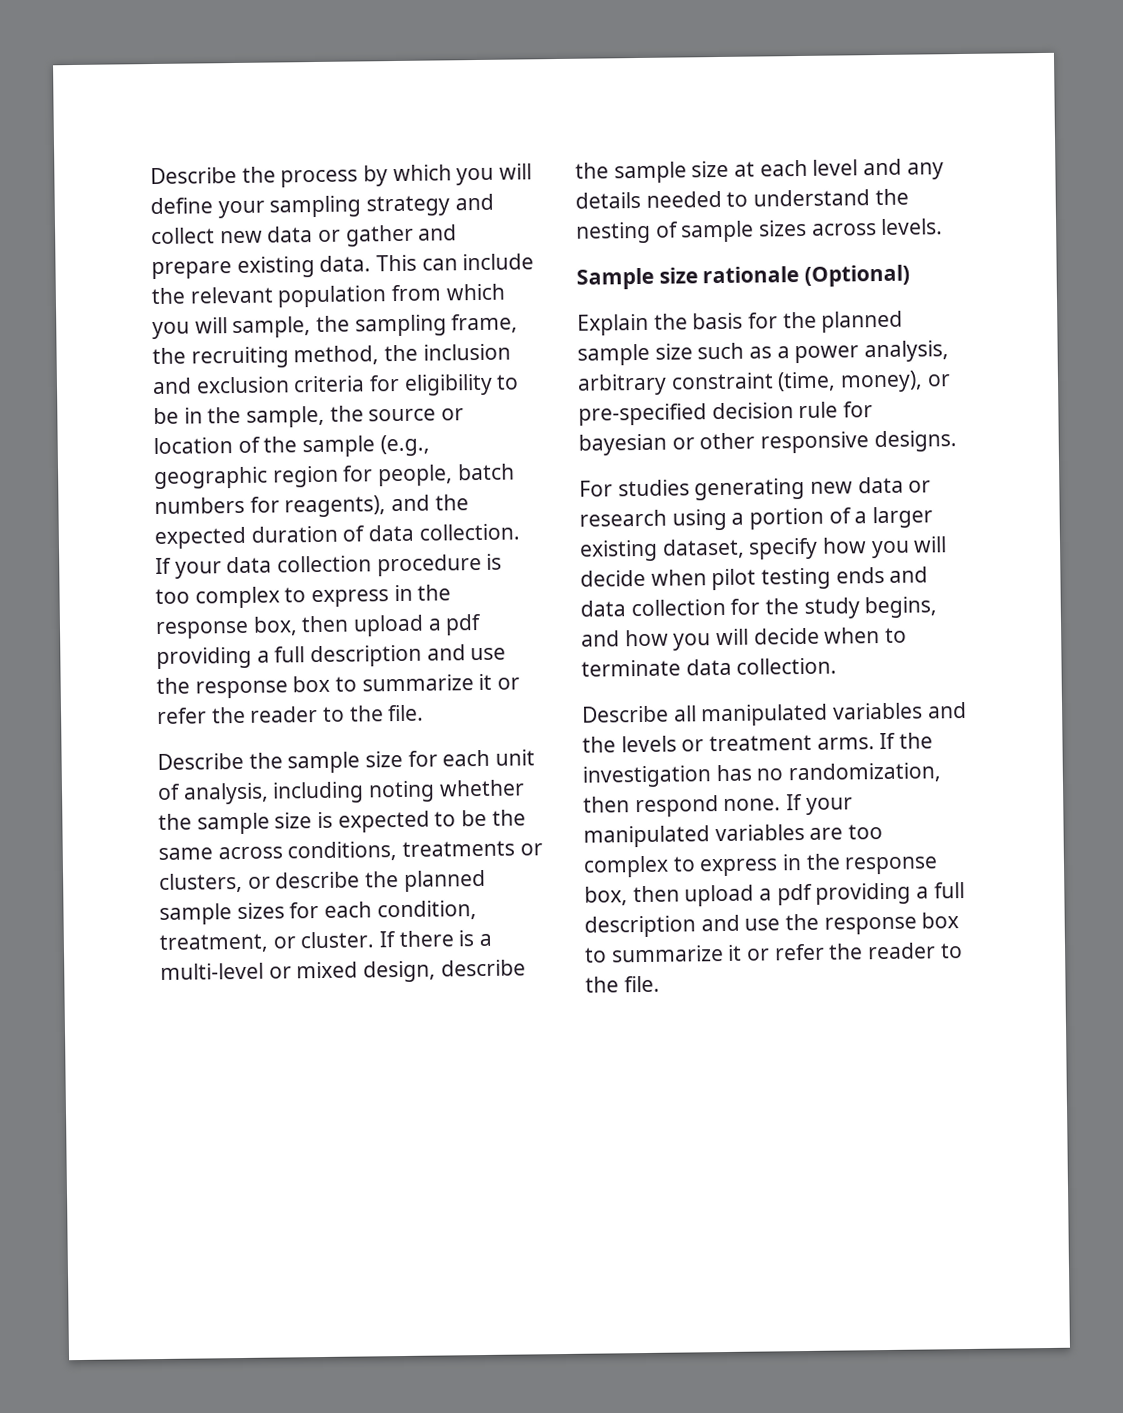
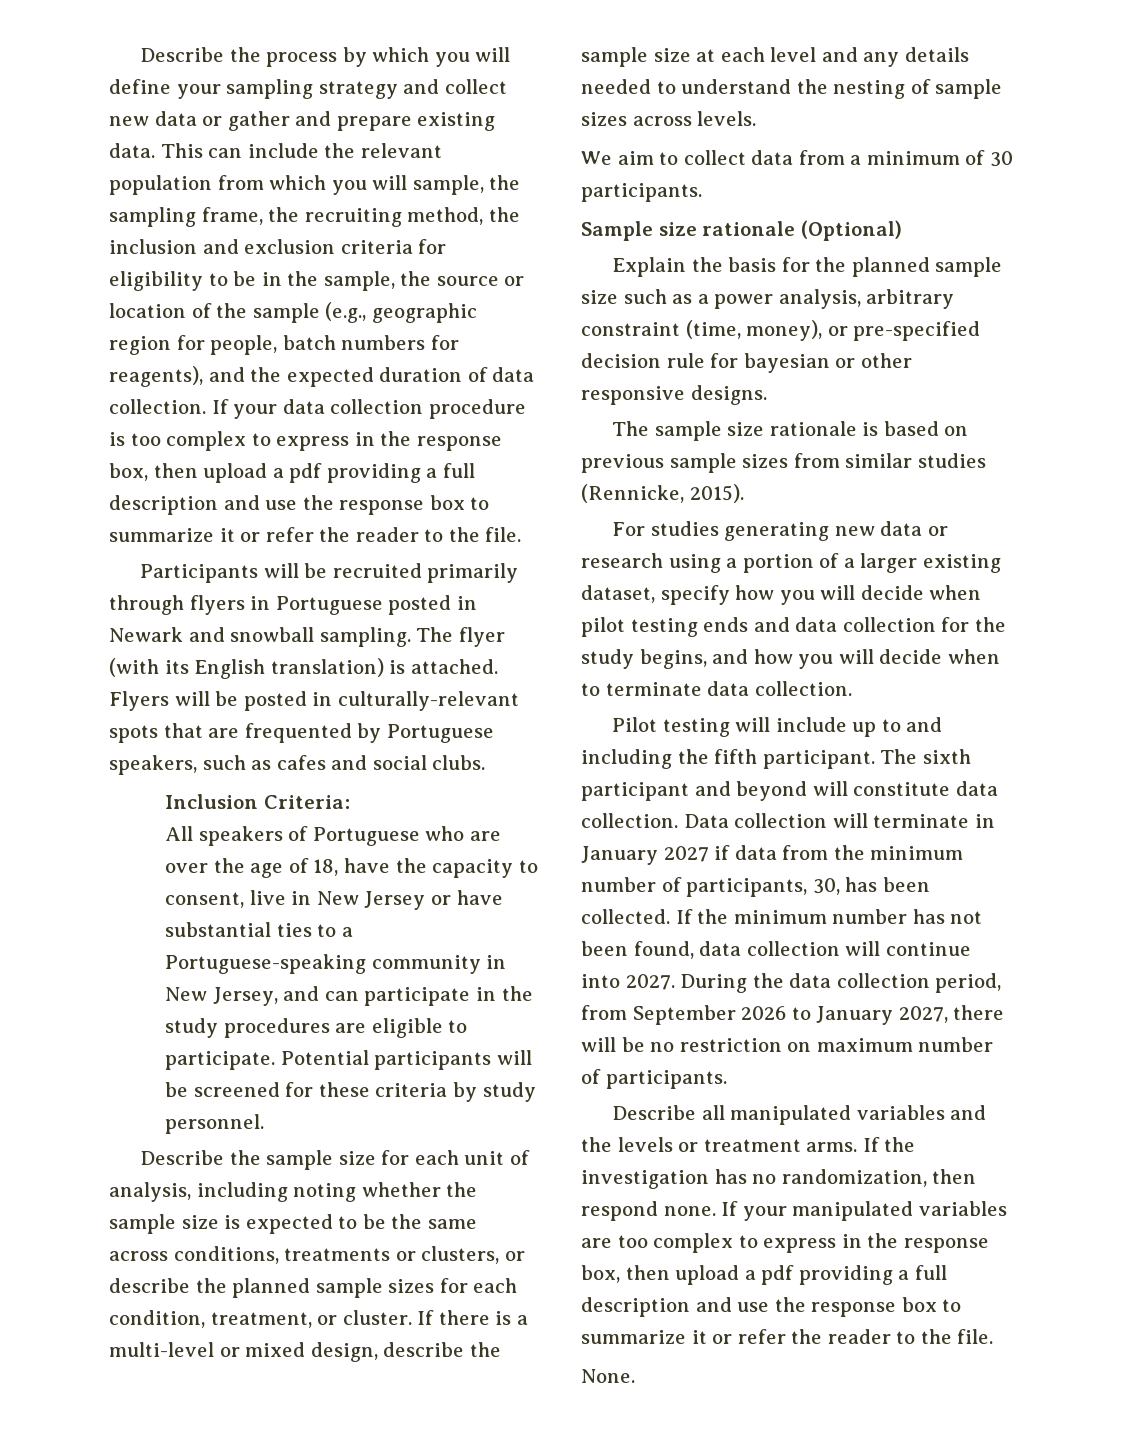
+ Participants will be recruited primarily through flyers in Portuguese posted in Newark and snowball sampling. The flyer (with its English translation) is attached. Flyers will be posted in culturally-relevant spots that are frequented by Portuguese speakers, such as cafes and social clubs.
+ Inclusion Criteria:
+ All speakers of Portuguese who are over the age of 18, have the capacity to consent, live in New Jersey or have substantial ties to a Portuguese-speaking community in New Jersey, and can participate in the study procedures are eligible to participate. Potential participants will be screened for these criteria by study personnel.
+ We aim to collect data from a minimum of 30 participants.
+ The sample size rationale is based on previous sample sizes from similar studies (Rennicke, 2015).
+ Pilot testing will include up to and including the fifth participant. The sixth participant and beyond will constitute data collection. Data collection will terminate in January 2027 if data from the minimum number of participants, 30, has been collected. If the minimum number has not been found, data collection will continue into 2027. During the data collection period, from September 2026 to January 2027, there will be no restriction on maximum number of participants.
+ None.

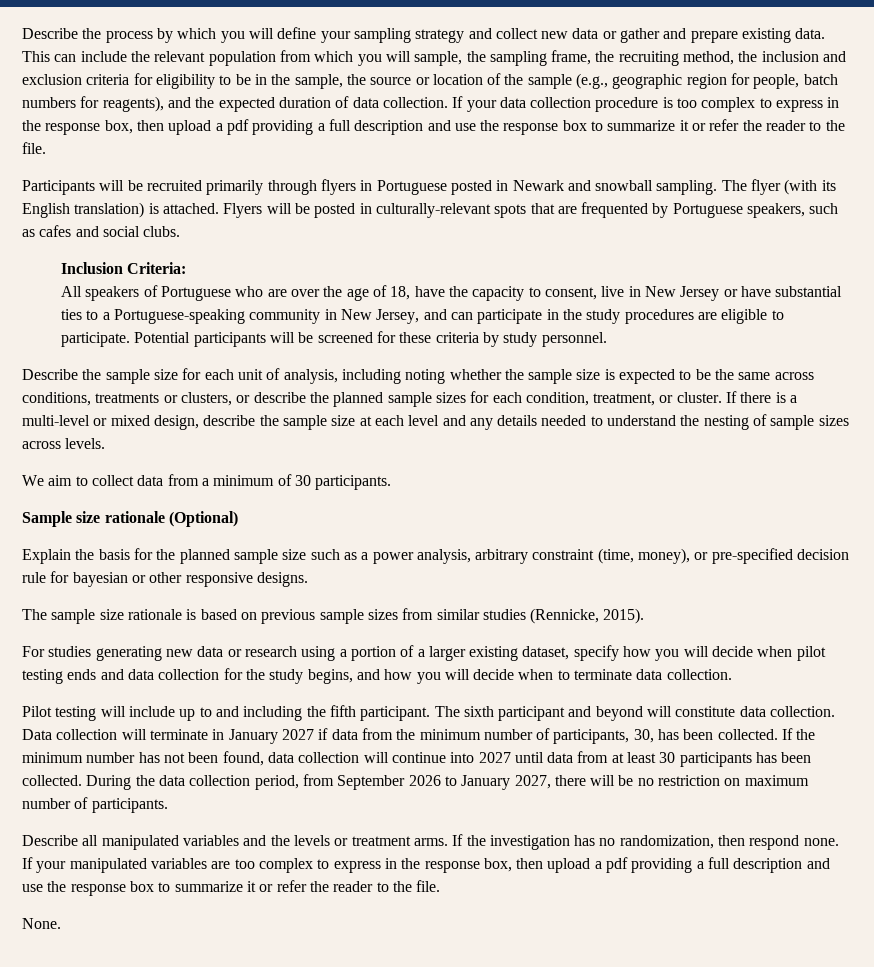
- If the minimum number has not been found, data collection will continue into 2027.
+ If the minimum number has not been found, data collection will continue into 2027 until data from at least 30 participants has been collected.

